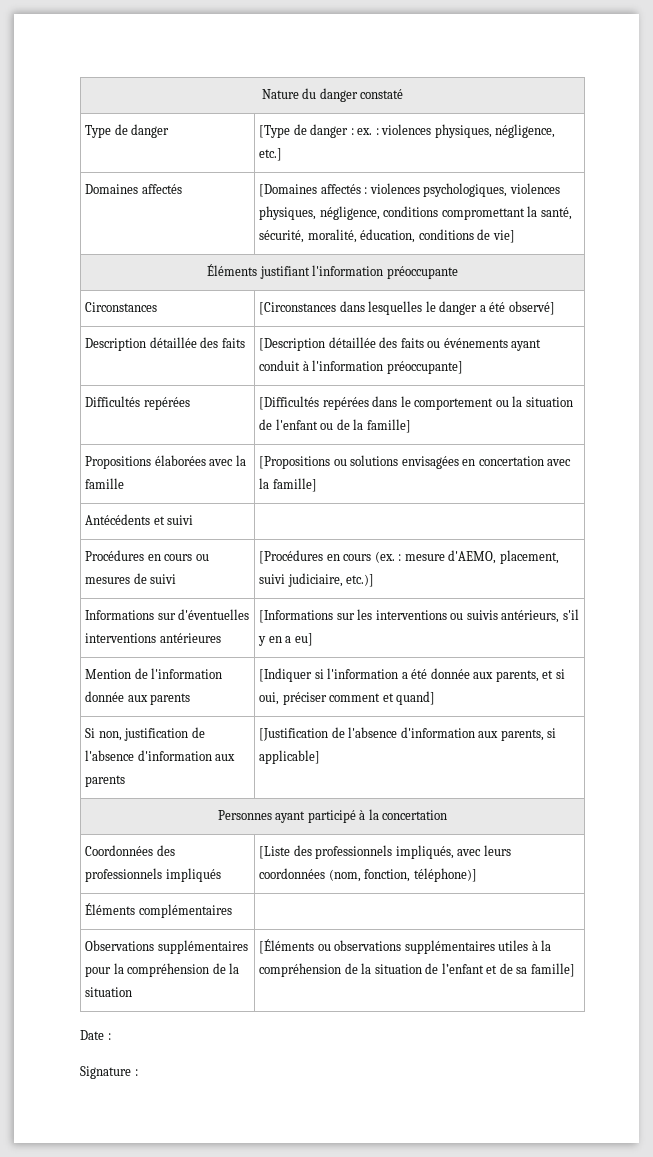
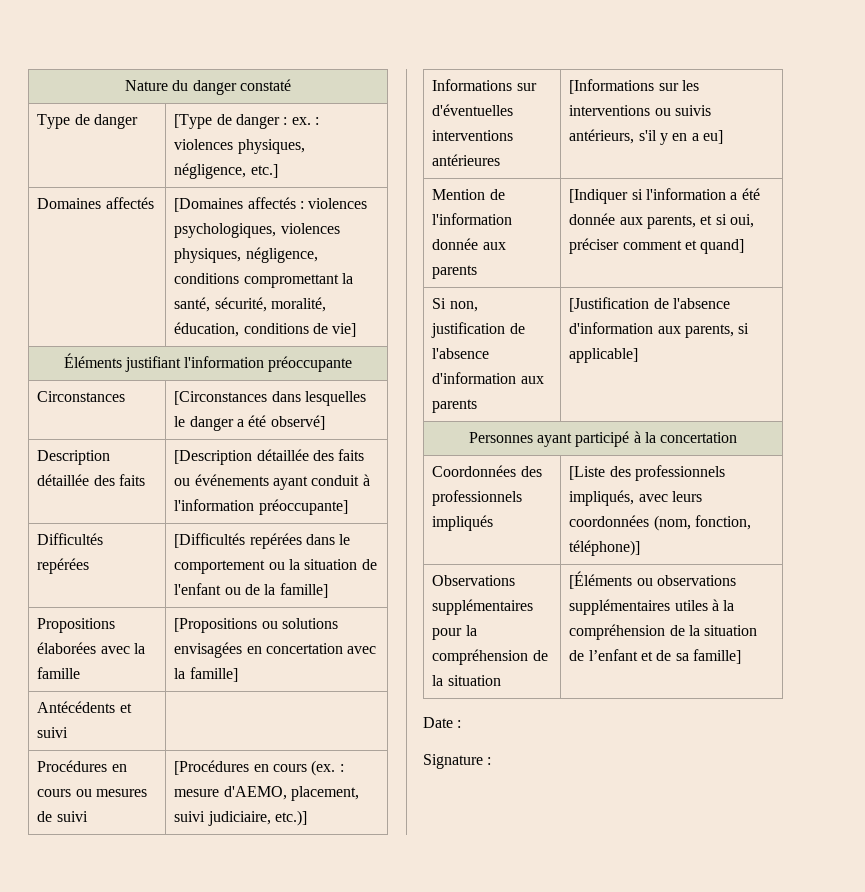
- Éléments complémentaires |

